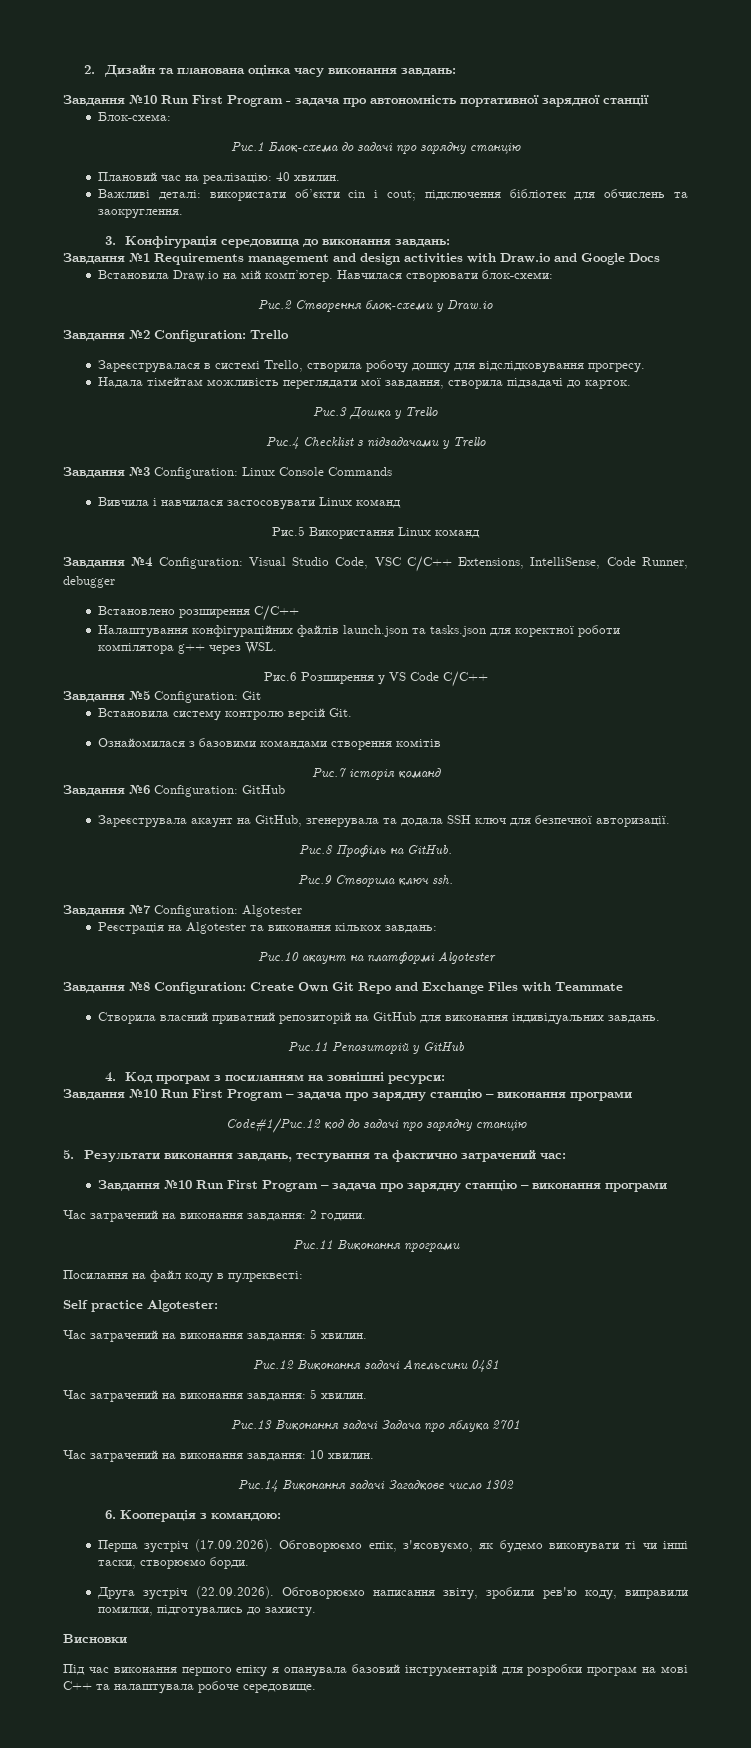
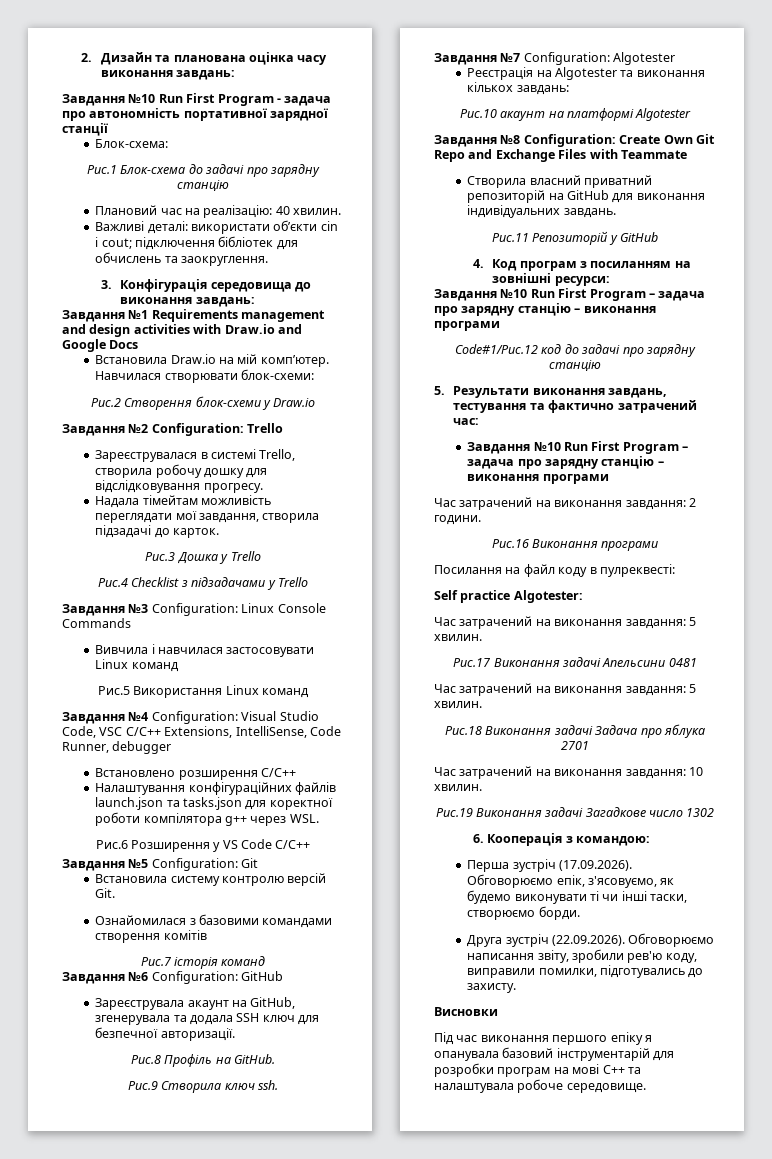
- Рис.11 Виконання програми
+ Рис.16 Виконання програми
- Рис.12 Виконання задачі Апельсини 0481
+ Рис.17 Виконання задачі Апельсини 0481
- Рис.13 Виконання задачі Задача про яблука 2701
+ Рис.18 Виконання задачі Задача про яблука 2701
- Рис.14 Виконання задачі Загадкове число 1302
+ Рис.19 Виконання задачі Загадкове число 1302

